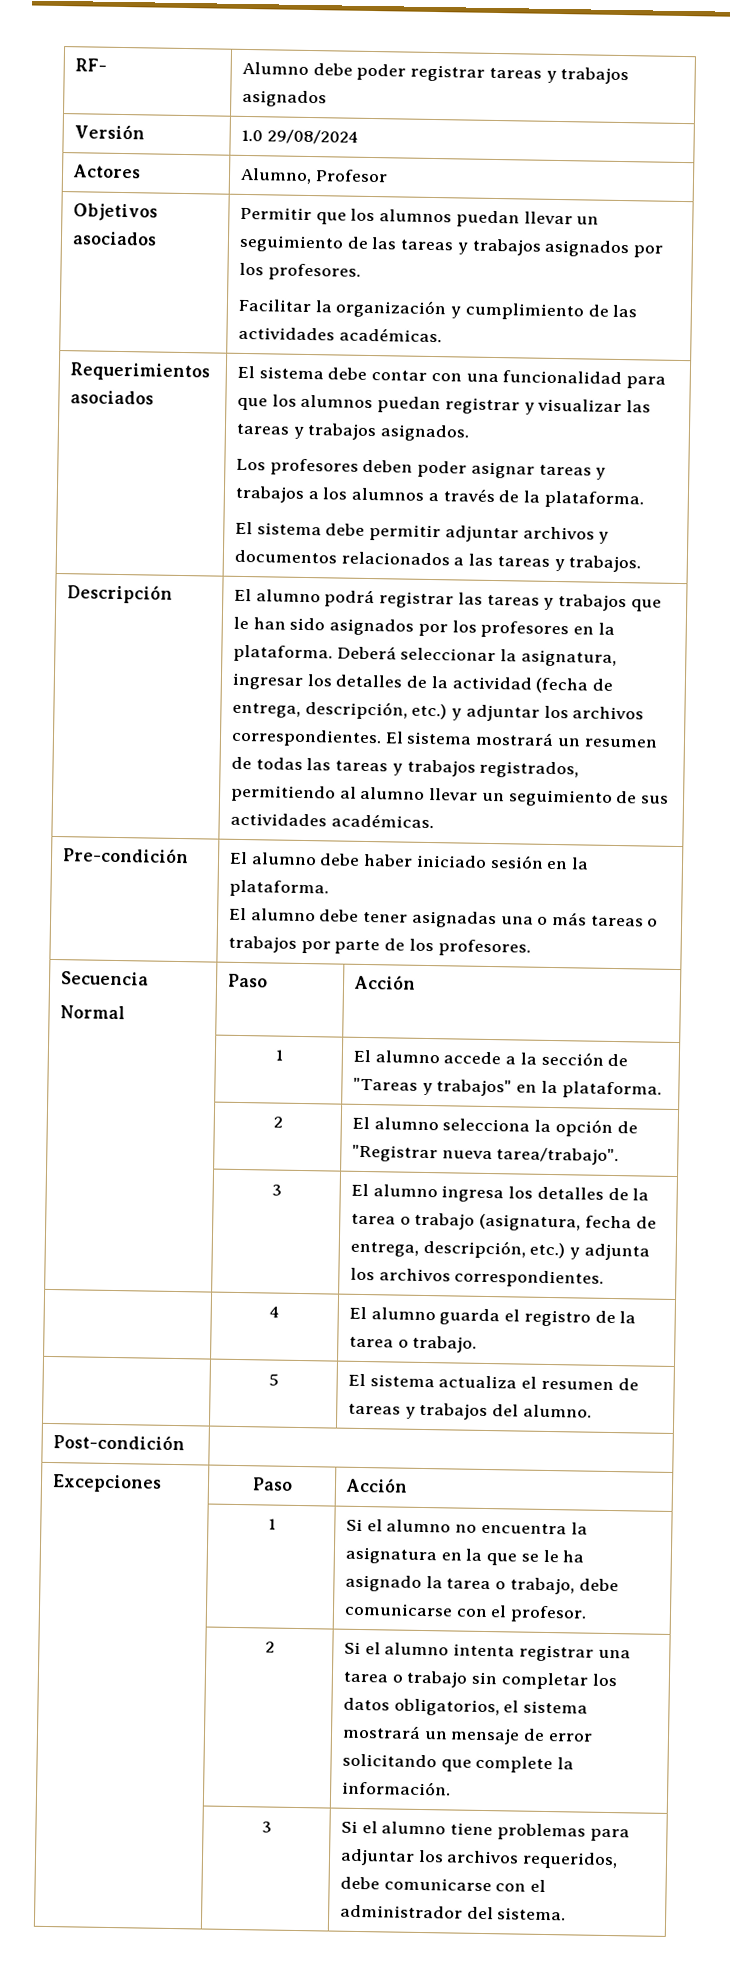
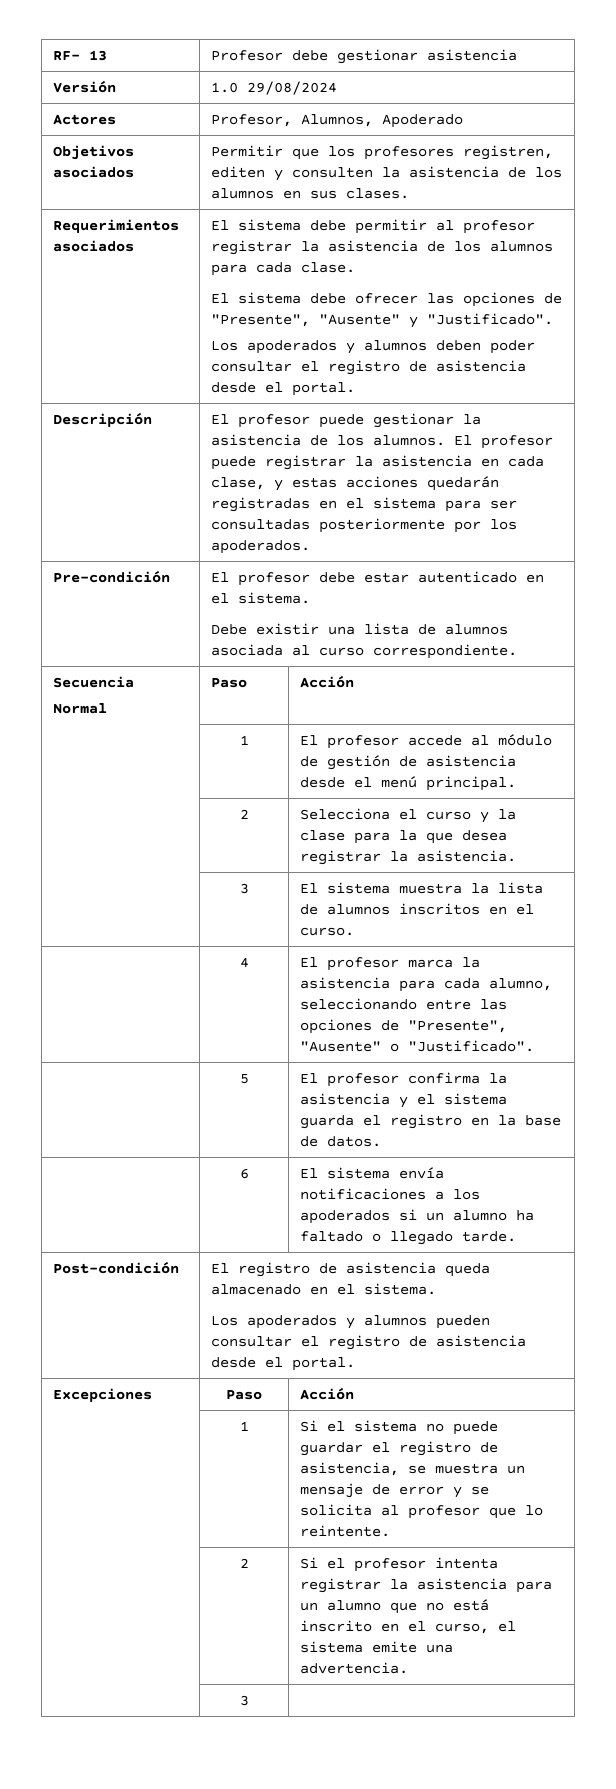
- RF- | Alumno debe poder registrar tareas y trabajos asignados
+ RF- 13 | Profesor debe gestionar asistencia
- Actores | Alumno, Profesor
+ Actores | Profesor, Alumnos, Apoderado
- Objetivos asociados | Permitir que los alumnos puedan llevar un seguimiento de las tareas y trabajos asignados por los profesores.
- Facilitar la organización y cumplimiento de las actividades académicas.
+ Objetivos asociados | Permitir que los profesores registren, editen y consulten la asistencia de los alumnos en sus clases.
- El sistema debe contar con una funcionalidad para que los alumnos puedan registrar y visualizar las tareas y trabajos asignados.
- Los profesores deben poder asignar tareas y trabajos a los alumnos a través de la plataforma.
- El sistema debe permitir adjuntar archivos y documentos relacionados a las tareas y trabajos.
- Descripción | El alumno podrá registrar las tareas y trabajos que le han sido asignados por los profesores en la plataforma. Deberá seleccionar la asignatura, ingresar los detalles de la actividad (fecha de entrega, descripción, etc.) y adjuntar los archivos correspondientes. El sistema mostrará un resumen de todas las tareas y trabajos registrados, permitiendo al alumno llevar un seguimiento de sus actividades académicas.
- Pre-condición | El alumno debe haber iniciado sesión en la plataforma.
- El alumno debe tener asignadas una o más tareas o trabajos por parte de los profesores.
+ El sistema debe permitir al profesor registrar la asistencia de los alumnos para cada clase.
+ El sistema debe ofrecer las opciones de "Presente", "Ausente" y "Justificado".
+ Los apoderados y alumnos deben poder consultar el registro de asistencia desde el portal.
+ Descripción | El profesor puede gestionar la asistencia de los alumnos. El profesor puede registrar la asistencia en cada clase, y estas acciones quedarán registradas en el sistema para ser consultadas posteriormente por los apoderados.
+ Pre-condición | El profesor debe estar autenticado en el sistema.
+ Debe existir una lista de alumnos asociada al curso correspondiente.
- | 1 | El alumno accede a la sección de "Tareas y trabajos" en la plataforma.
- | 2 | El alumno selecciona la opción de "Registrar nueva tarea/trabajo".
- | 3 | El alumno ingresa los detalles de la tarea o trabajo (asignatura, fecha de entrega, descripción, etc.) y adjunta los archivos correspondientes.
- | 4 | El alumno guarda el registro de la tarea o trabajo.
- | 5 | El sistema actualiza el resumen de tareas y trabajos del alumno.
- Post-condición |
+ | 1 | El profesor accede al módulo de gestión de asistencia desde el menú principal.
+ | 2 | Selecciona el curso y la clase para la que desea registrar la asistencia.
+ | 3 | El sistema muestra la lista de alumnos inscritos en el curso.
+ | 4 | El profesor marca la asistencia para cada alumno, seleccionando entre las opciones de "Presente", "Ausente" o "Justificado".
+ | 5 | El profesor confirma la asistencia y el sistema guarda el registro en la base de datos.
+ | 6 | El sistema envía notificaciones a los apoderados si un alumno ha faltado o llegado tarde.
+ Post-condición | El registro de asistencia queda almacenado en el sistema.
+ Los apoderados y alumnos pueden consultar el registro de asistencia desde el portal.
- | 1 | Si el alumno no encuentra la asignatura en la que se le ha asignado la tarea o trabajo, debe comunicarse con el profesor.
+ | 1 | Si el sistema no puede guardar el registro de asistencia, se muestra un mensaje de error y se solicita al profesor que lo reintente.
- | 2 | Si el alumno intenta registrar una tarea o trabajo sin completar los datos obligatorios, el sistema mostrará un mensaje de error solicitando que complete la información.
- | 3 | Si el alumno tiene problemas para adjuntar los archivos requeridos, debe comunicarse con el administrador del sistema.
+ | 2 | Si el profesor intenta registrar la asistencia para un alumno que no está inscrito en el curso, el sistema emite una advertencia.
+ | 3 |

